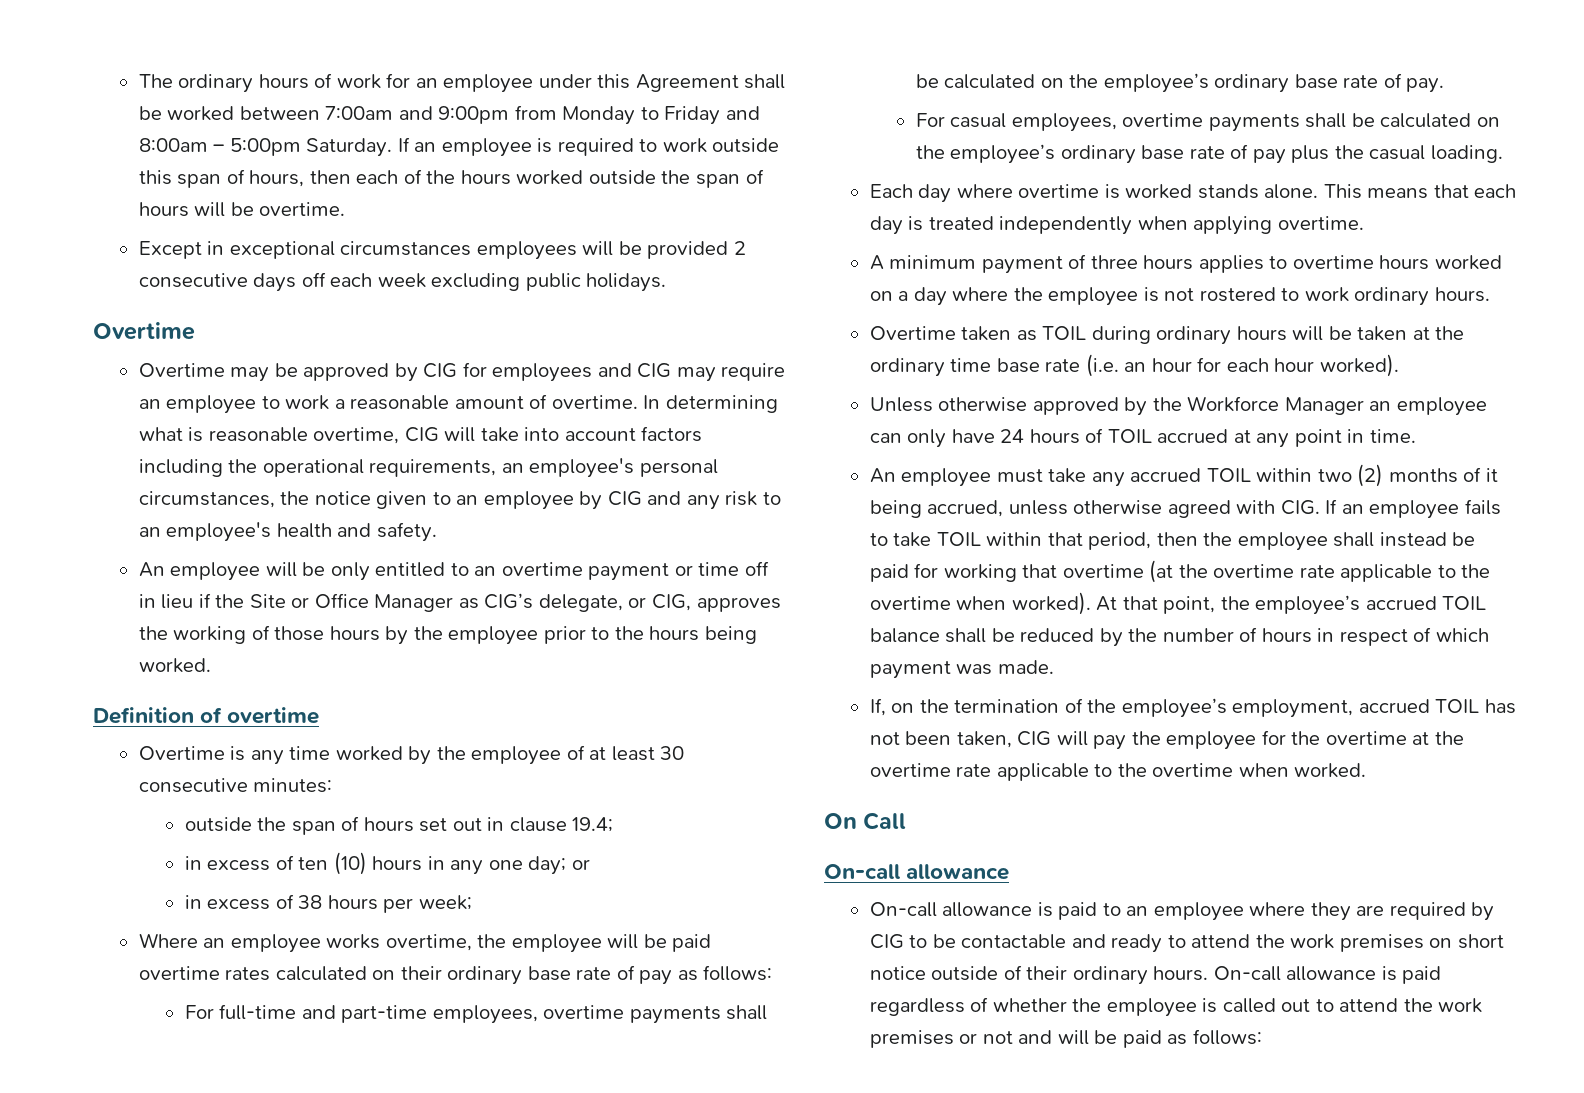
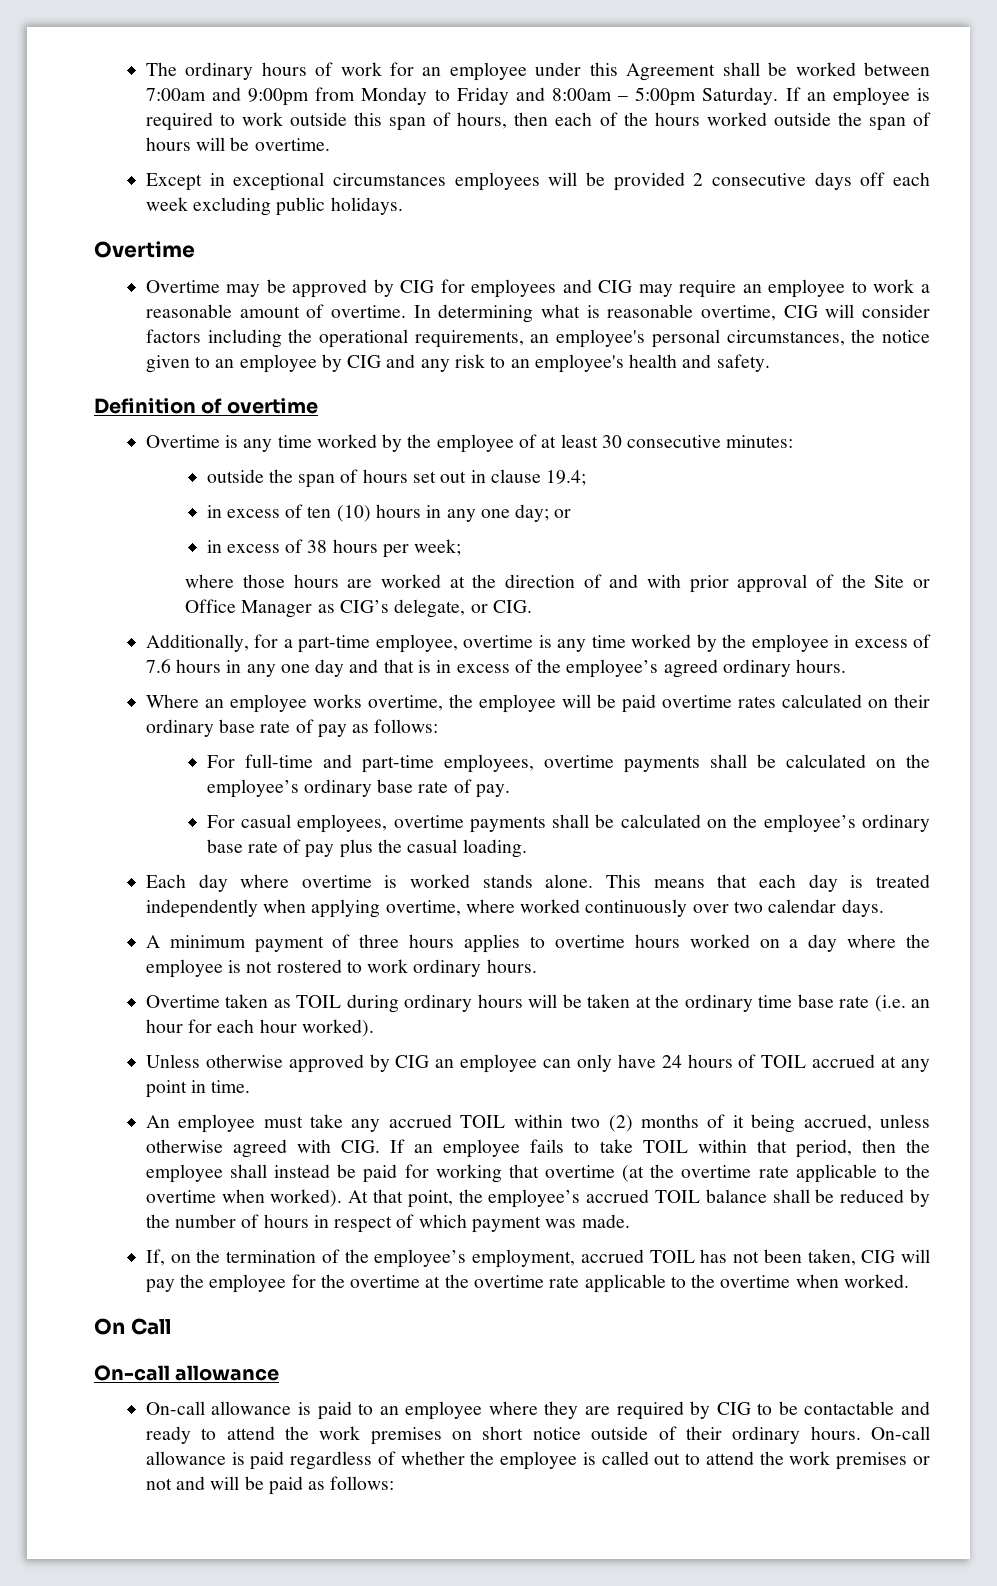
- In determining what is reasonable overtime, CIG will take into account factors including the operational requirements, an employee's personal circumstances, the notice given to an employee by CIG and any risk to an employee's health and safety.
+ In determining what is reasonable overtime, CIG will consider factors including the operational requirements, an employee's personal circumstances, the notice given to an employee by CIG and any risk to an employee's health and safety.
- An employee will be only entitled to an overtime payment or time off in lieu if the Site or Office Manager as CIG’s delegate, or CIG, approves the working of those hours by the employee prior to the hours being worked.
+ where those hours are worked at the direction of and with prior approval of the Site or Office Manager as CIG’s delegate, or CIG.
+ Additionally, for a part-time employee, overtime is any time worked by the employee in excess of 7.6 hours in any one day and that is in excess of the employee’s agreed ordinary hours.
- This means that each day is treated independently when applying overtime.
+ This means that each day is treated independently when applying overtime, where worked continuously over two calendar days.
- Unless otherwise approved by the Workforce Manager an employee can only have 24 hours of TOIL accrued at any point in time.
+ Unless otherwise approved by CIG an employee can only have 24 hours of TOIL accrued at any point in time.

